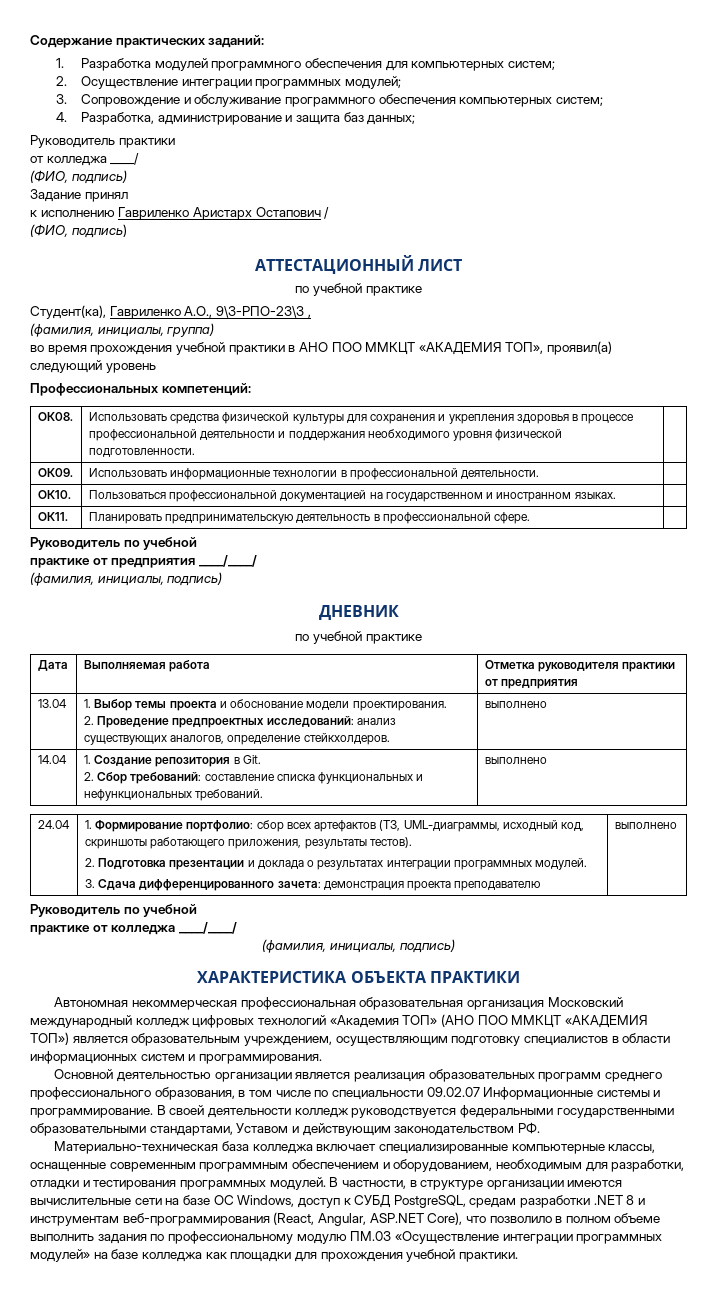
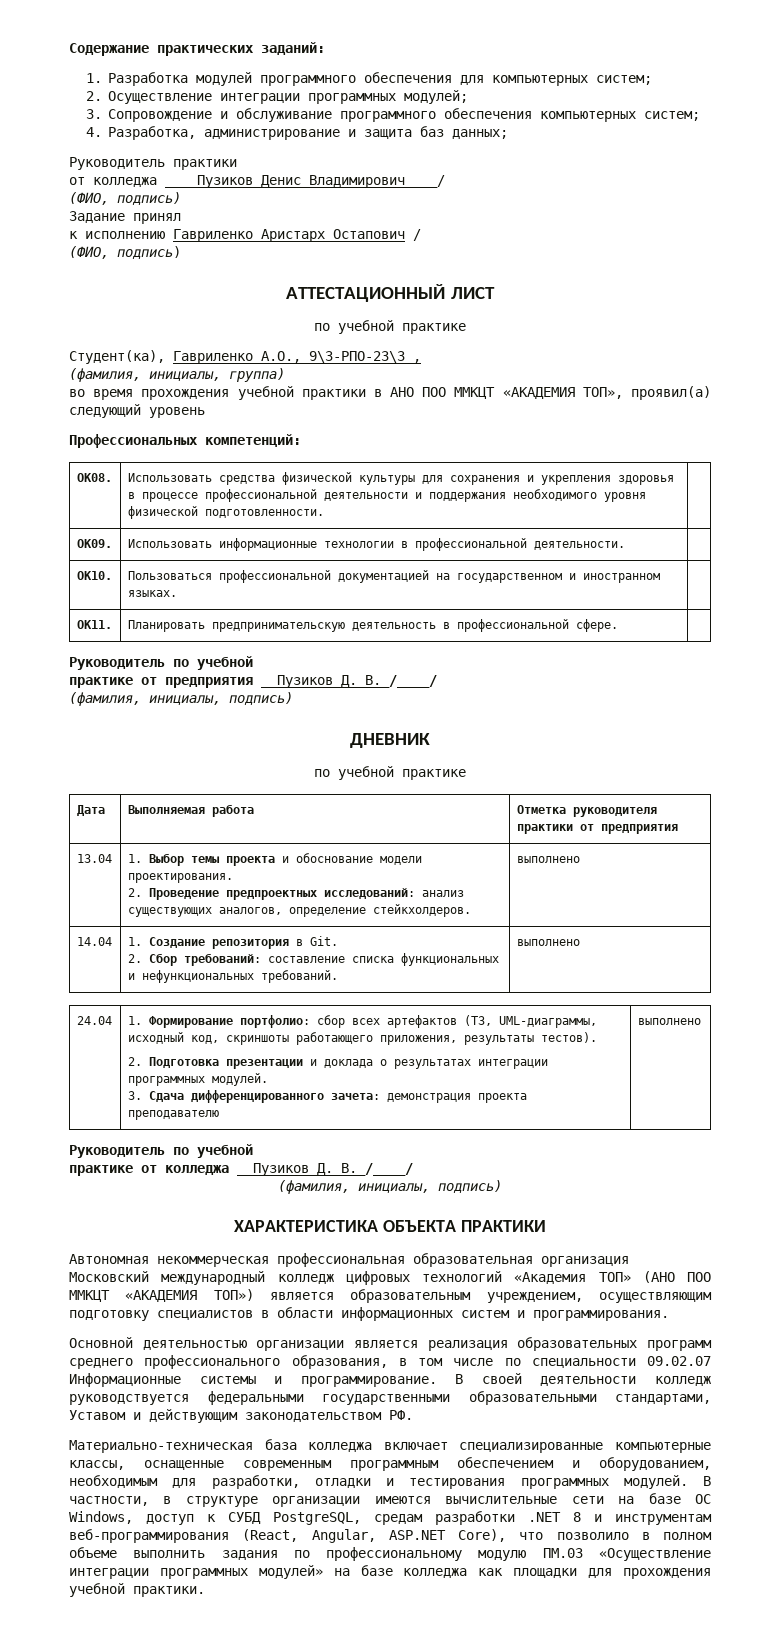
- от колледжа ____/
+ от колледжа ____Пузиков Денис Владимирович____/
- практике от предприятия ____/____/
+ практике от предприятия __Пузиков Д. В._/____/
- практике от колледжа ____/____/
+ практике от колледжа __Пузиков Д. В._/____/

